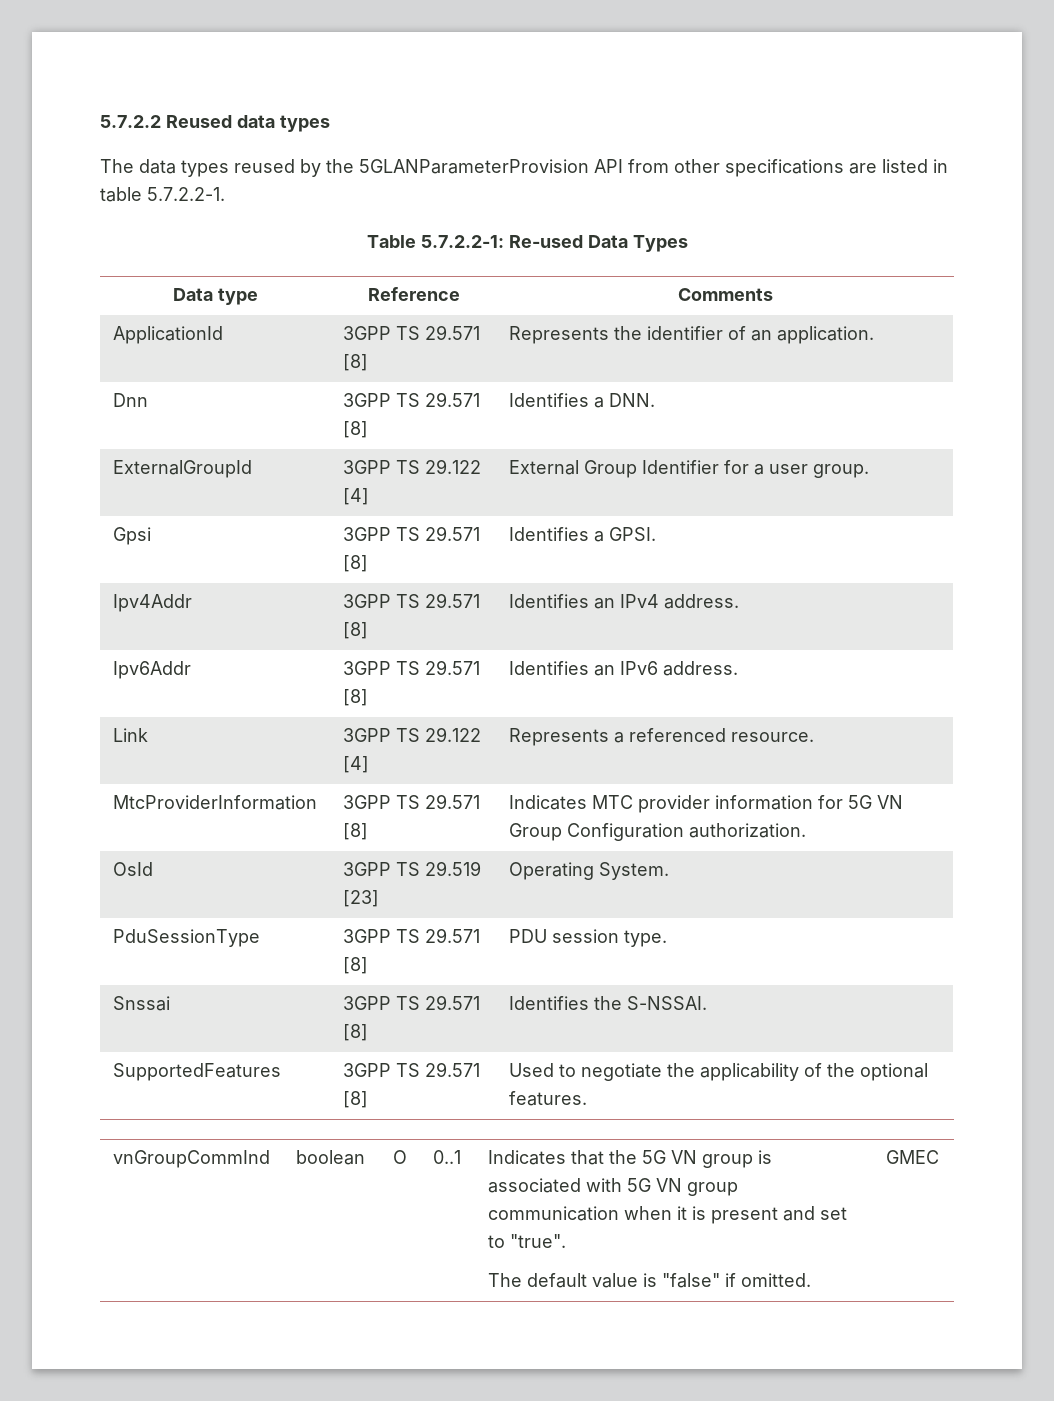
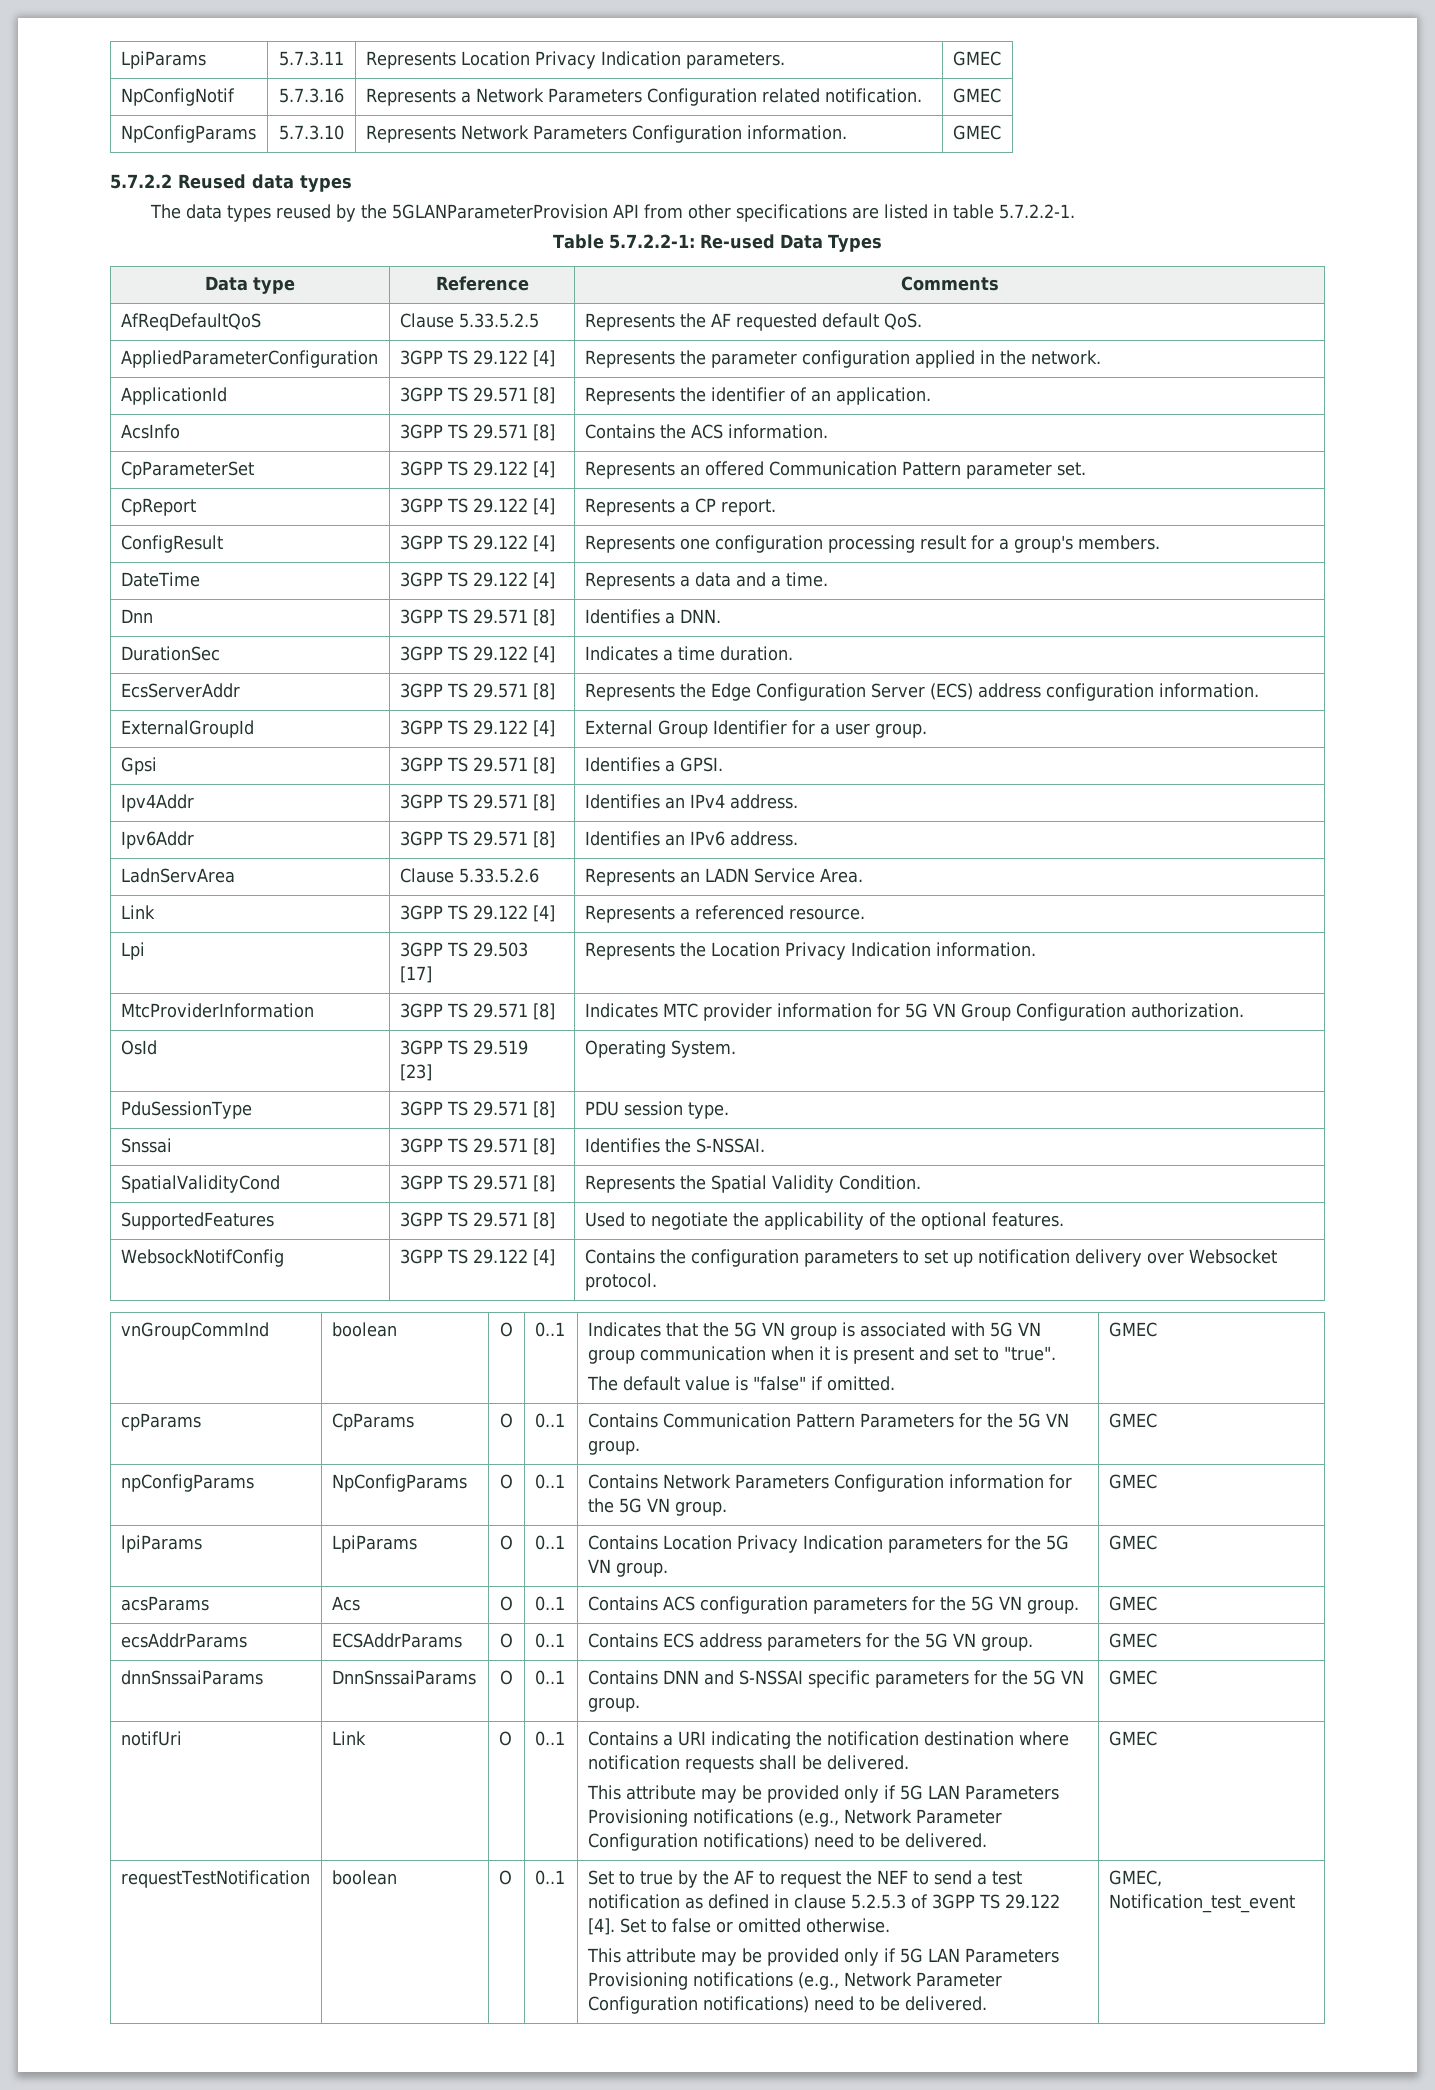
+ LpiParams | 5.7.3.11 | Represents Location Privacy Indication parameters. | GMEC
+ NpConfigNotif | 5.7.3.16 | Represents a Network Parameters Configuration related notification. | GMEC
+ NpConfigParams | 5.7.3.10 | Represents Network Parameters Configuration information. | GMEC
+ AfReqDefaultQoS | Clause 5.33.5.2.5 | Represents the AF requested default QoS.
+ AppliedParameterConfiguration | 3GPP TS 29.122 [4] | Represents the parameter configuration applied in the network.
+ AcsInfo | 3GPP TS 29.571 [8] | Contains the ACS information.
+ CpParameterSet | 3GPP TS 29.122 [4] | Represents an offered Communication Pattern parameter set.
+ CpReport | 3GPP TS 29.122 [4] | Represents a CP report.
+ ConfigResult | 3GPP TS 29.122 [4] | Represents one configuration processing result for a group's members.
+ DateTime | 3GPP TS 29.122 [4] | Represents a data and a time.
+ DurationSec | 3GPP TS 29.122 [4] | Indicates a time duration.
+ EcsServerAddr | 3GPP TS 29.571 [8] | Represents the Edge Configuration Server (ECS) address configuration information.
+ LadnServArea | Clause 5.33.5.2.6 | Represents an LADN Service Area.
+ Lpi | 3GPP TS 29.503 [17] | Represents the Location Privacy Indication information.
+ SpatialValidityCond | 3GPP TS 29.571 [8] | Represents the Spatial Validity Condition.
+ WebsockNotifConfig | 3GPP TS 29.122 [4] | Contains the configuration parameters to set up notification delivery over Websocket protocol.
+ cpParams | CpParams | O | 0..1 | Contains Communication Pattern Parameters for the 5G VN group. | GMEC
+ npConfigParams | NpConfigParams | O | 0..1 | Contains Network Parameters Configuration information for the 5G VN group. | GMEC
+ lpiParams | LpiParams | O | 0..1 | Contains Location Privacy Indication parameters for the 5G VN group. | GMEC
+ acsParams | Acs | O | 0..1 | Contains ACS configuration parameters for the 5G VN group. | GMEC
+ ecsAddrParams | ECSAddrParams | O | 0..1 | Contains ECS address parameters for the 5G VN group. | GMEC
+ dnnSnssaiParams | DnnSnssaiParams | O | 0..1 | Contains DNN and S-NSSAI specific parameters for the 5G VN group. | GMEC
+ notifUri | Link | O | 0..1 | Contains a URI indicating the notification destination where notification requests shall be delivered.
+ This attribute may be provided only if 5G LAN Parameters Provisioning notifications (e.g., Network Parameter Configuration notifications) need to be delivered. | GMEC
+ requestTestNotification | boolean | O | 0..1 | Set to true by the AF to request the NEF to send a test notification as defined in clause 5.2.5.3 of 3GPP TS 29.122 [4]. Set to false or omitted otherwise.
+ This attribute may be provided only if 5G LAN Parameters Provisioning notifications (e.g., Network Parameter Configuration notifications) need to be delivered. | GMEC, Notification_test_event

